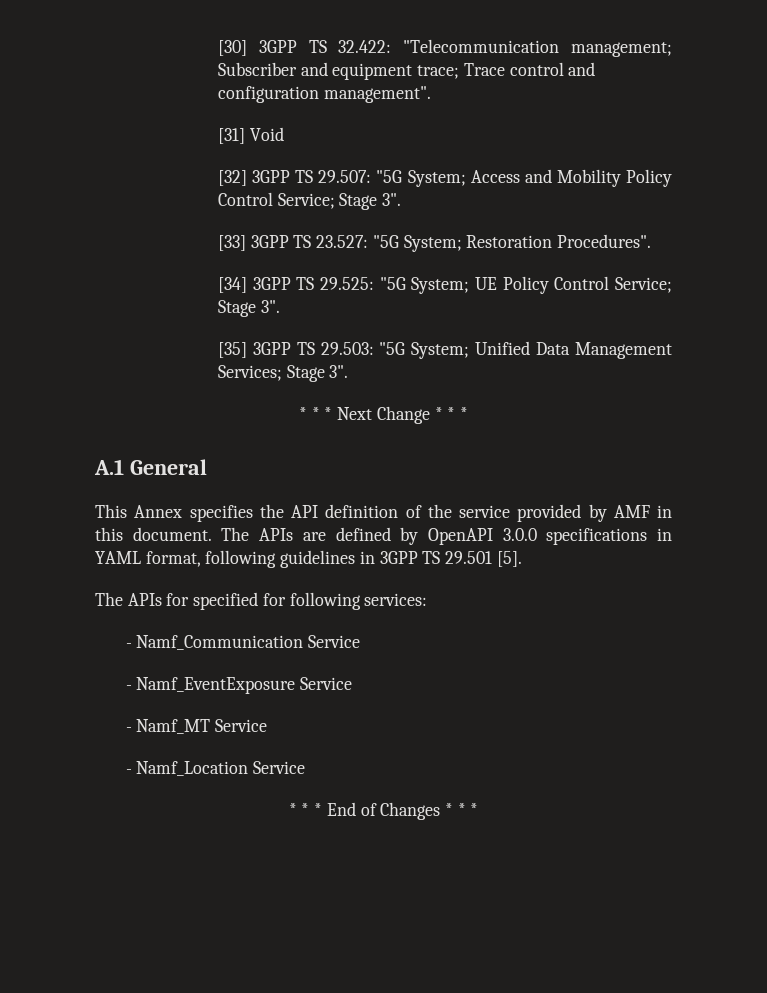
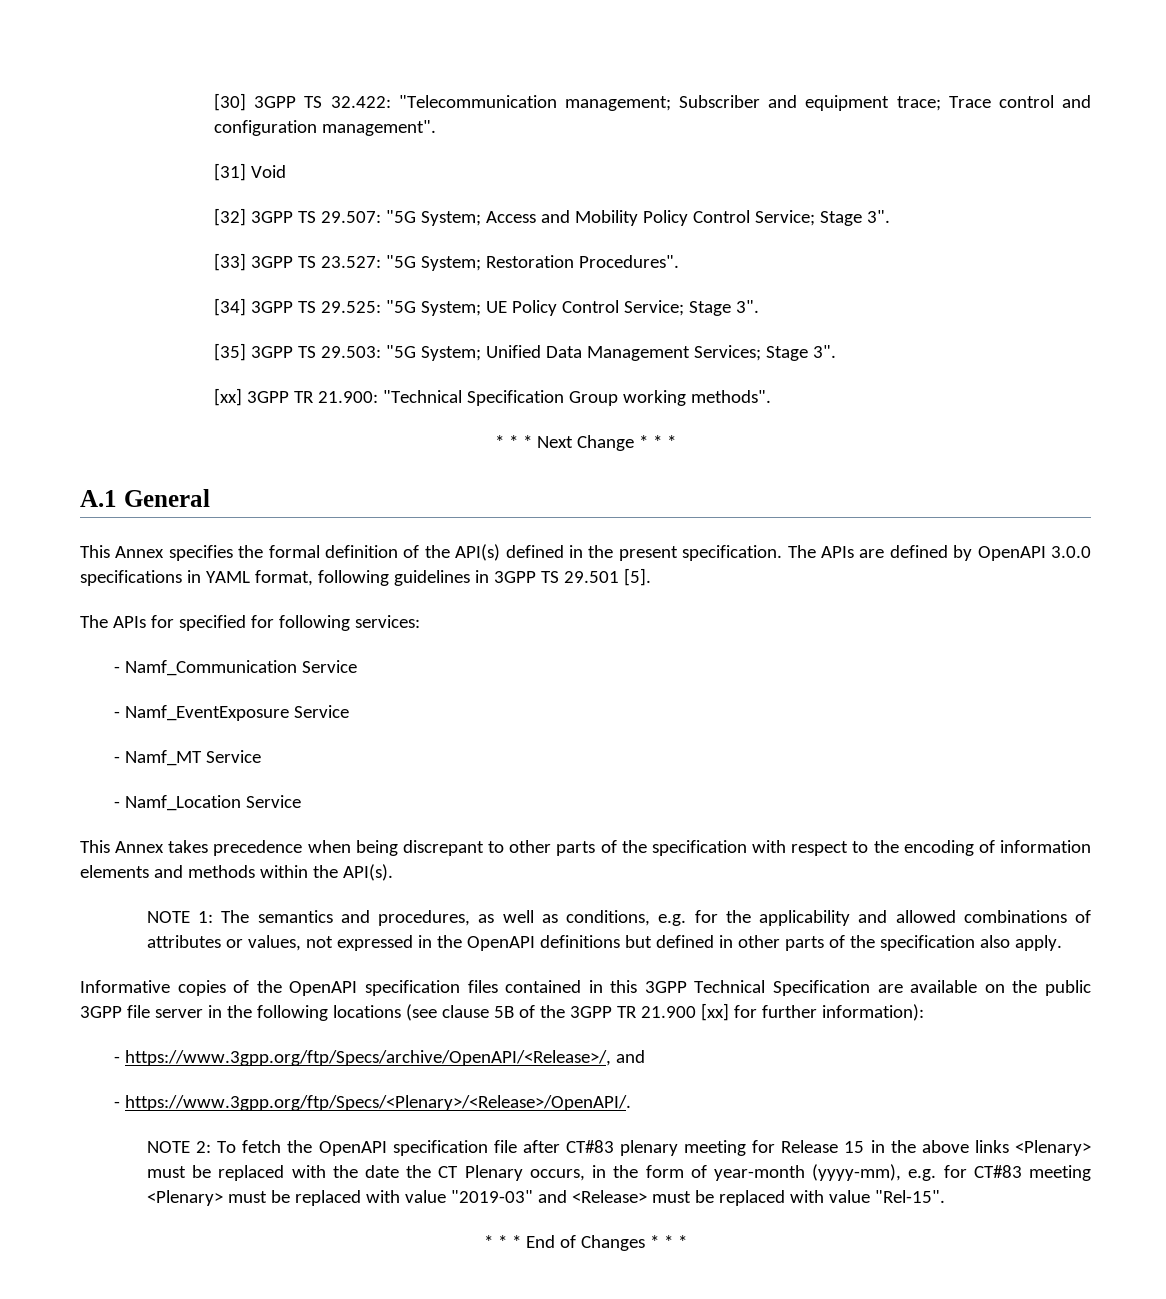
+ [xx] 3GPP TR 21.900: "Technical Specification Group working methods".
- This Annex specifies the API definition of the service provided by AMF in this document.
+ This Annex specifies the formal definition of the API(s) defined in the present specification.
+ This Annex takes precedence when being discrepant to other parts of the specification with respect to the encoding of information elements and methods within the API(s).
+ NOTE 1: The semantics and procedures, as well as conditions, e.g. for the applicability and allowed combinations of attributes or values, not expressed in the OpenAPI definitions but defined in other parts of the specification also apply.
+ Informative copies of the OpenAPI specification files contained in this 3GPP Technical Specification are available on the public 3GPP file server in the following locations (see clause 5B of the 3GPP TR 21.900 [xx] for further information):
+ - https://www.3gpp.org/ftp/Specs/archive/OpenAPI/<Release>/, and
+ - https://www.3gpp.org/ftp/Specs/<Plenary>/<Release>/OpenAPI/.
+ NOTE 2: To fetch the OpenAPI specification file after CT#83 plenary meeting for Release 15 in the above links <Plenary> must be replaced with the date the CT Plenary occurs, in the form of year-month (yyyy-mm), e.g. for CT#83 meeting <Plenary> must be replaced with value "2019-03" and <Release> must be replaced with value "Rel-15".

